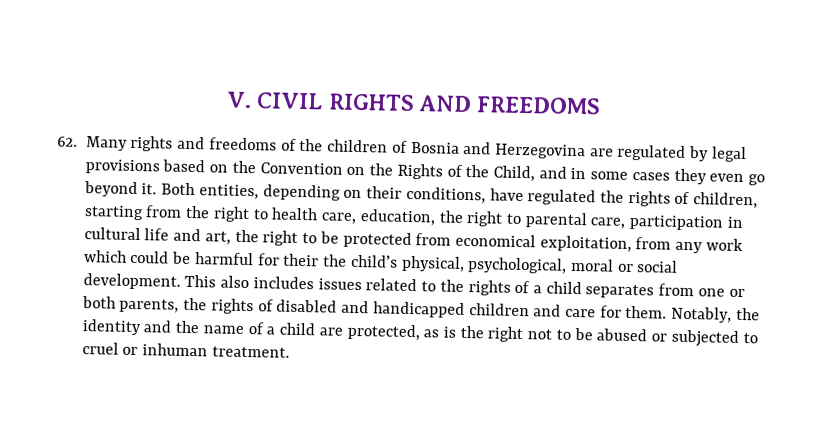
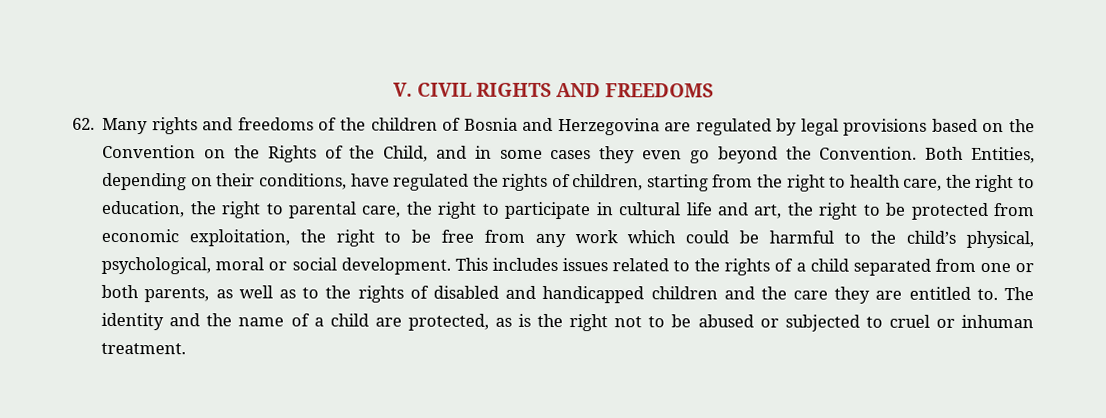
- 62. Many rights and freedoms of the children of Bosnia and Herzegovina are regulated by legal provisions based on the Convention on the Rights of the Child, and in some cases they even go beyond it. Both entities, depending on their conditions, have regulated the rights of children, starting from the right to health care, education, the right to parental care, participation in cultural life and art, the right to be protected from economical exploitation, from any work which could be harmful for their the child’s physical, psychological, moral or social development.
+ 62. Many rights and freedoms of the children of Bosnia and Herzegovina are regulated by legal provisions based on the Convention on the Rights of the Child, and in some cases they even go beyond the Convention. Both Entities, depending on their conditions, have regulated the rights of children, starting from the right to health care, the right to education, the right to parental care, the right to participate in cultural life and art, the right to be protected from economic exploitation, the right to be free from any work which could be harmful to the child’s physical, psychological, moral or social development.
- This also includes issues related to the rights of a child separates from one or both parents, the rights of disabled and handicapped children and care for them. Notably, the identity and the name of a child are protected, as is the right not to be abused or subjected to cruel or inhuman treatment.
+ This includes issues related to the rights of a child separated from one or both parents, as well as to the rights of disabled and handicapped children and the care they are entitled to. The identity and the name of a child are protected, as is the right not to be abused or subjected to cruel or inhuman treatment.

